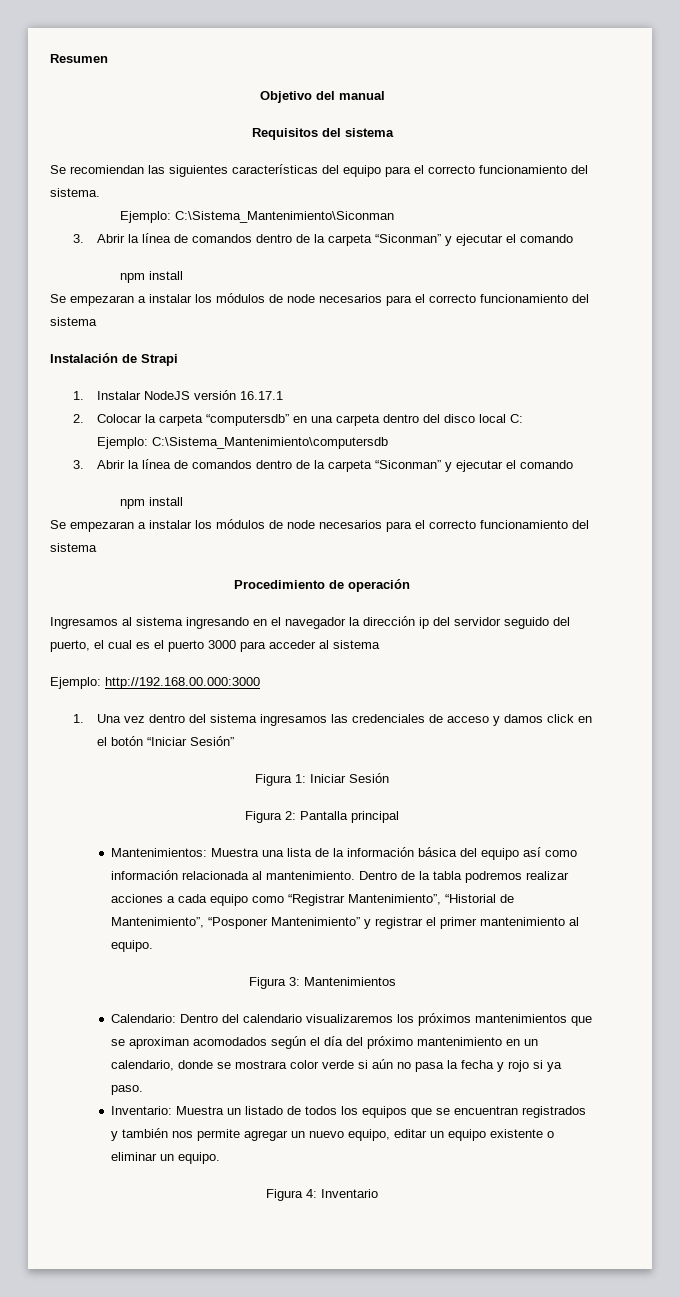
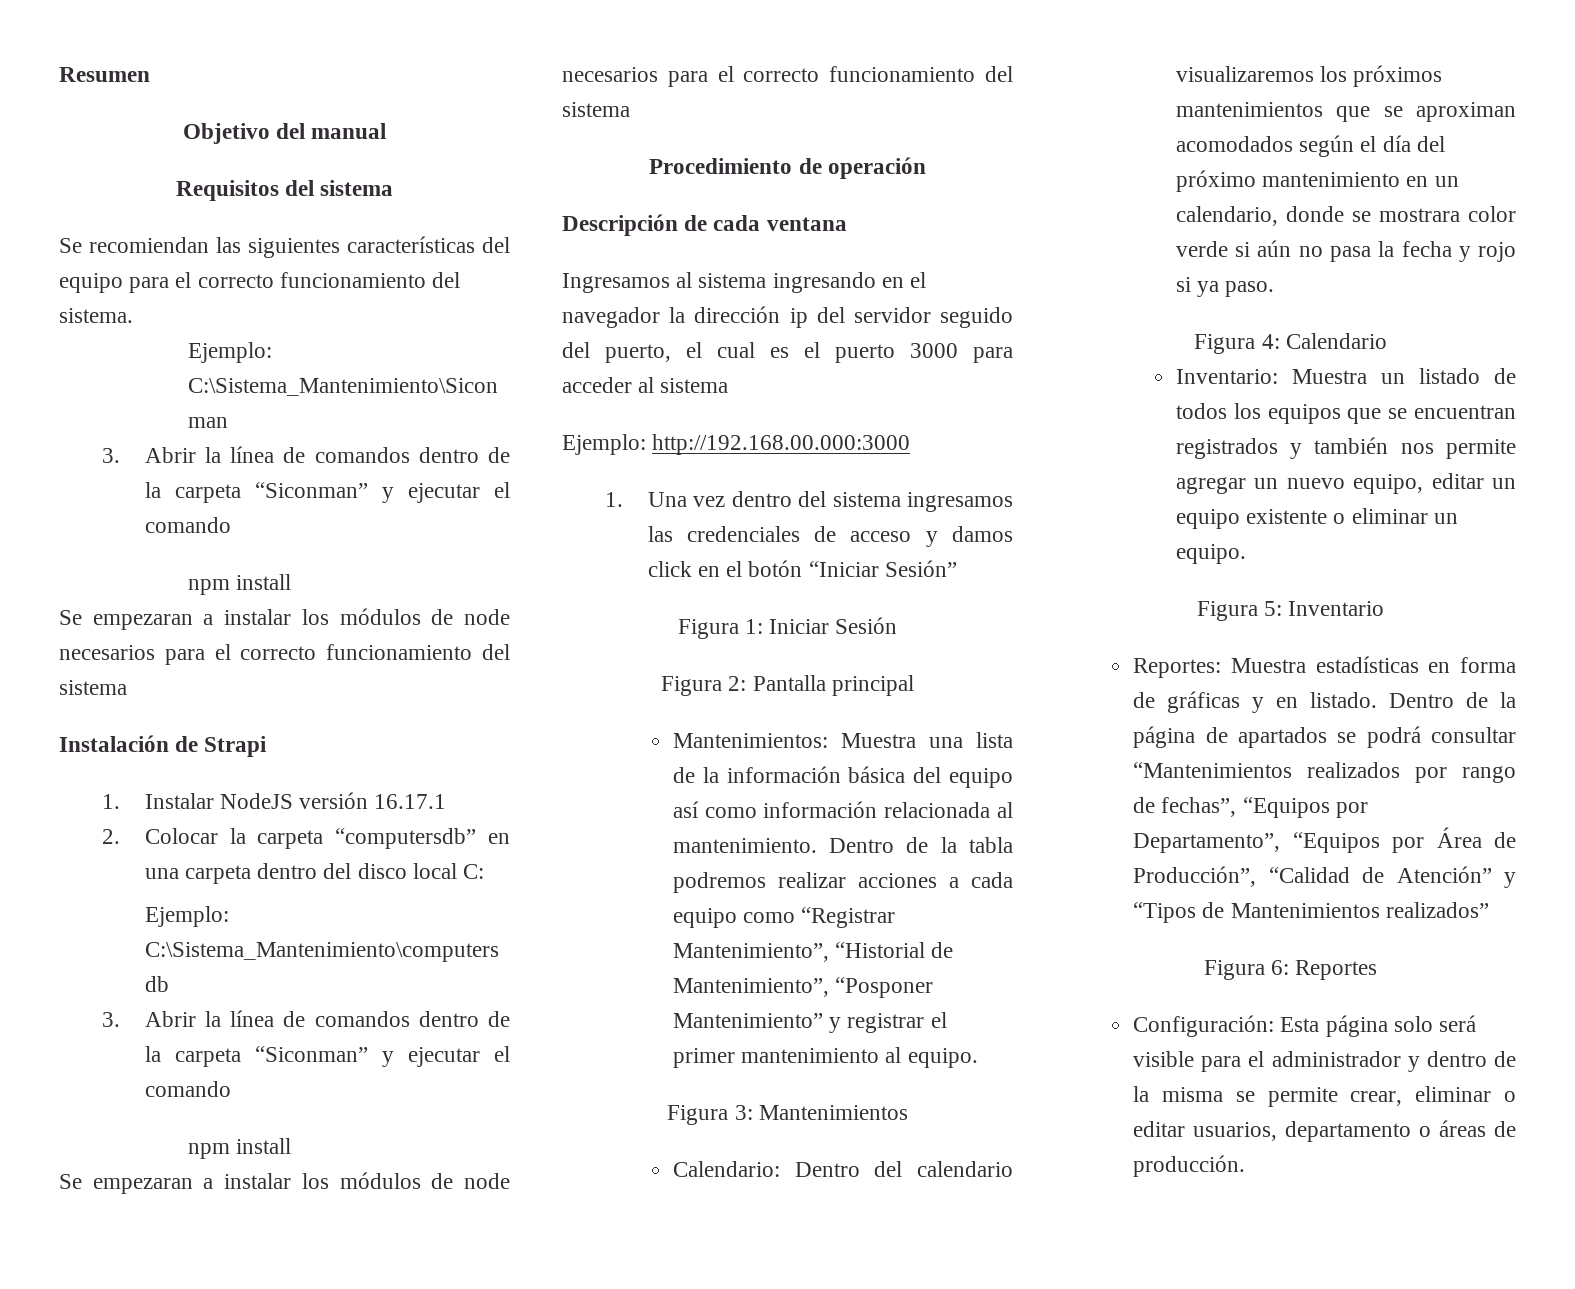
+ Descripción de cada ventana
+ Figura 4: Calendario
- Figura 4: Inventario
+ Figura 5: Inventario
+ Reportes: Muestra estadísticas en forma de gráficas y en listado. Dentro de la página de apartados se podrá consultar “Mantenimientos realizados por rango de fechas”, “Equipos por Departamento”, “Equipos por Área de Producción”, “Calidad de Atención” y “Tipos de Mantenimientos realizados”
+ Figura 6: Reportes
+ Configuración: Esta página solo será visible para el administrador y dentro de la misma se permite crear, eliminar o editar usuarios, departamento o áreas de producción.

